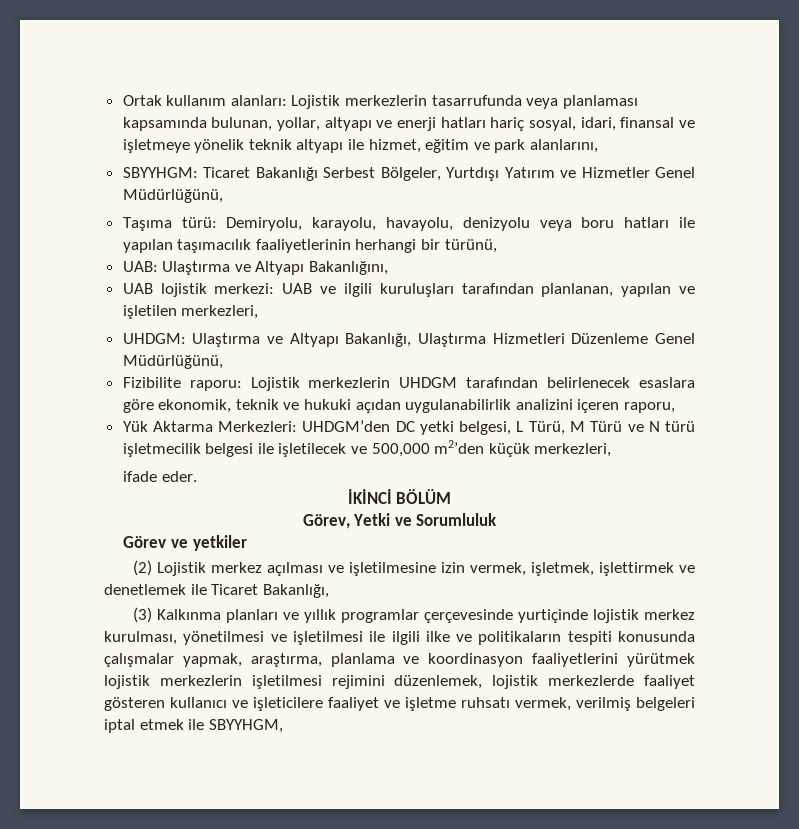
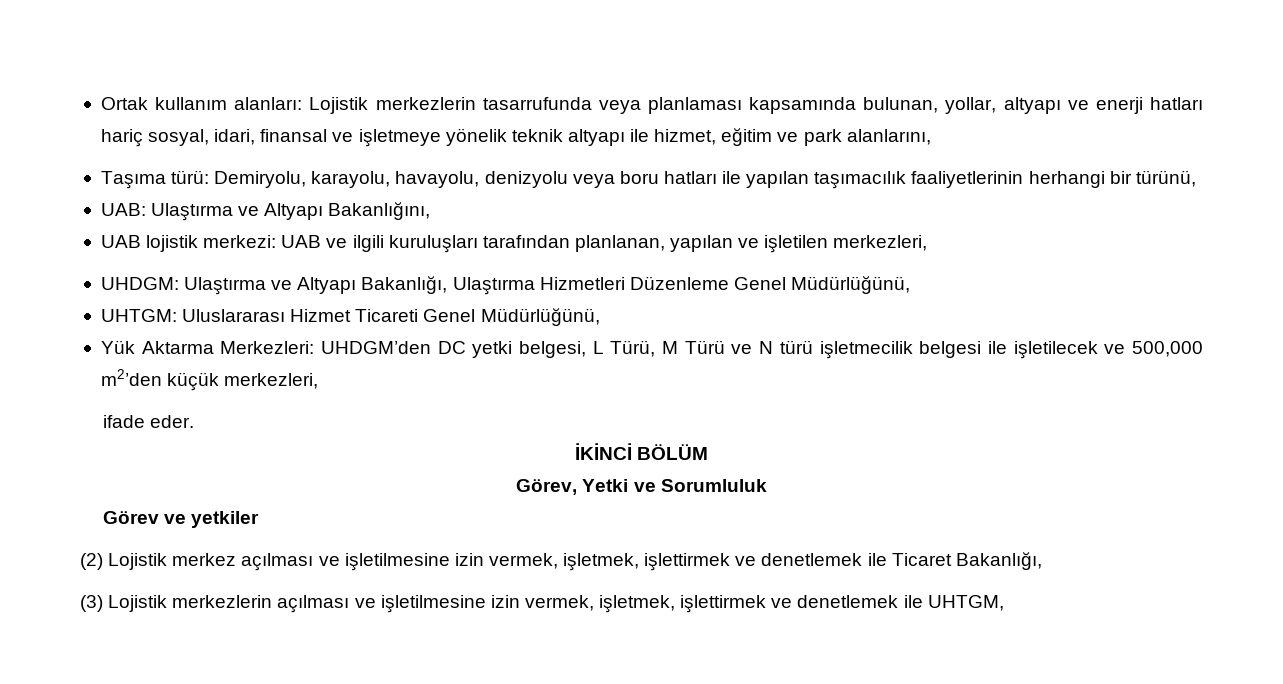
- SBYYHGM: Ticaret Bakanlığı Serbest Bölgeler, Yurtdışı Yatırım ve Hizmetler Genel Müdürlüğünü,
- Fizibilite raporu: Lojistik merkezlerin UHDGM tarafından belirlenecek esaslara göre ekonomik, teknik ve hukuki açıdan uygulanabilirlik analizini içeren raporu,
+ UHTGM: Uluslararası Hizmet Ticareti Genel Müdürlüğünü,
- (3) Kalkınma planları ve yıllık programlar çerçevesinde yurtiçinde lojistik merkez kurulması, yönetilmesi ve işletilmesi ile ilgili ilke ve politikaların tespiti konusunda çalışmalar yapmak, araştırma, planlama ve koordinasyon faaliyetlerini yürütmek lojistik merkezlerin işletilmesi rejimini düzenlemek, lojistik merkezlerde faaliyet gösteren kullanıcı ve işleticilere faaliyet ve işletme ruhsatı vermek, verilmiş belgeleri iptal etmek ile SBYYHGM,
+ (3) Lojistik merkezlerin açılması ve işletilmesine izin vermek, işletmek, işlettirmek ve denetlemek ile UHTGM,

